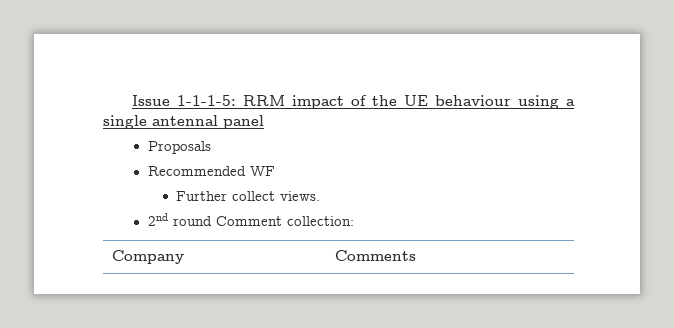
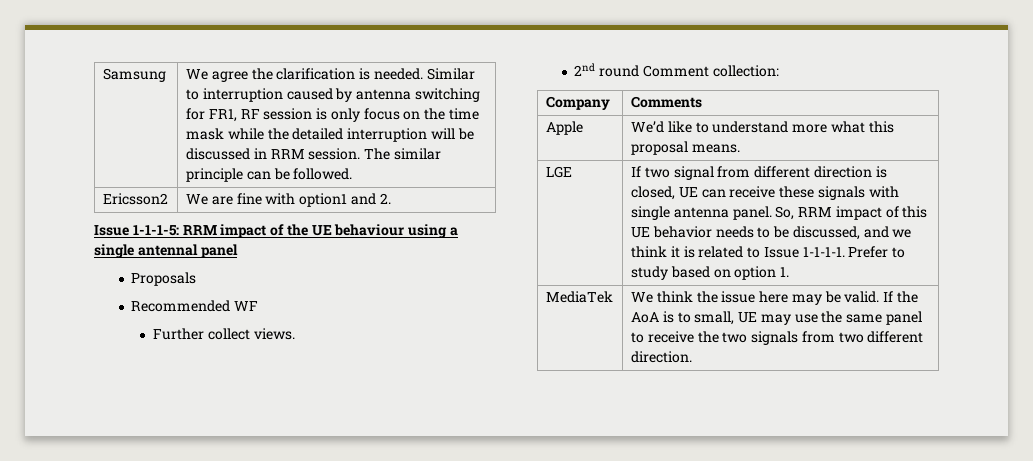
+ Samsung | We agree the clarification is needed. Similar to interruption caused by antenna switching for FR1, RF session is only focus on the time mask while the detailed interruption will be discussed in RRM session. The similar principle can be followed.
+ Ericsson2 | We are fine with option1 and 2.
+ Apple | We’d like to understand more what this proposal means.
+ LGE | If two signal from different direction is closed, UE can receive these signals with single antenna panel. So, RRM impact of this UE behavior needs to be discussed, and we think it is related to Issue 1-1-1-1. Prefer to study based on option 1.
+ MediaTek | We think the issue here may be valid. If the AoA is to small, UE may use the same panel to receive the two signals from two different direction.

